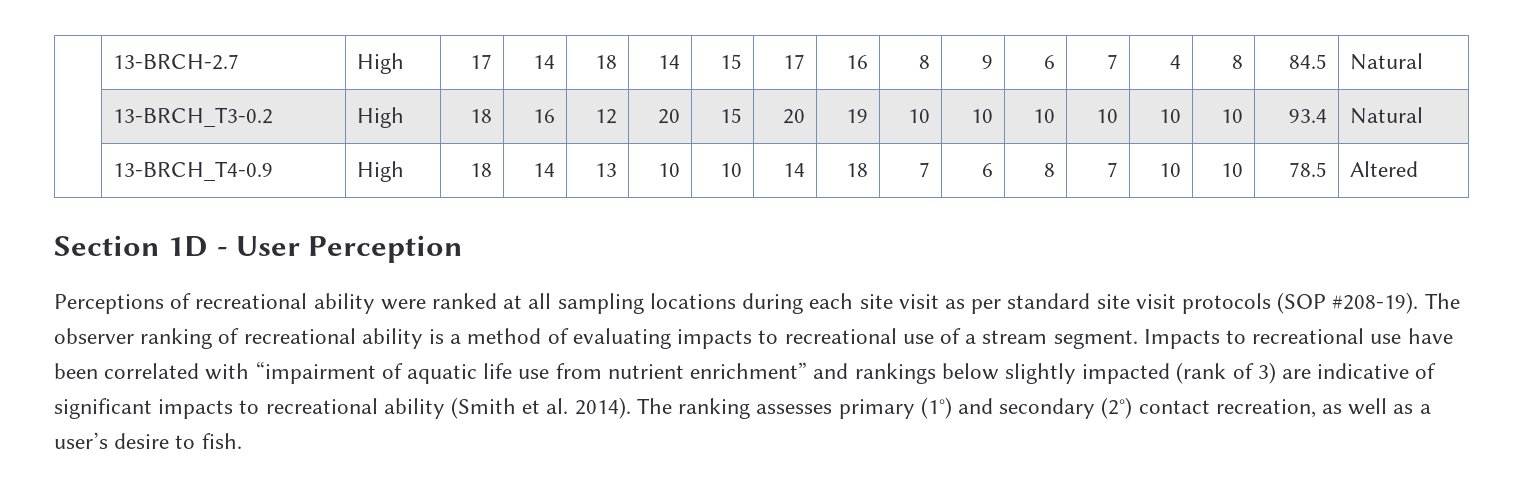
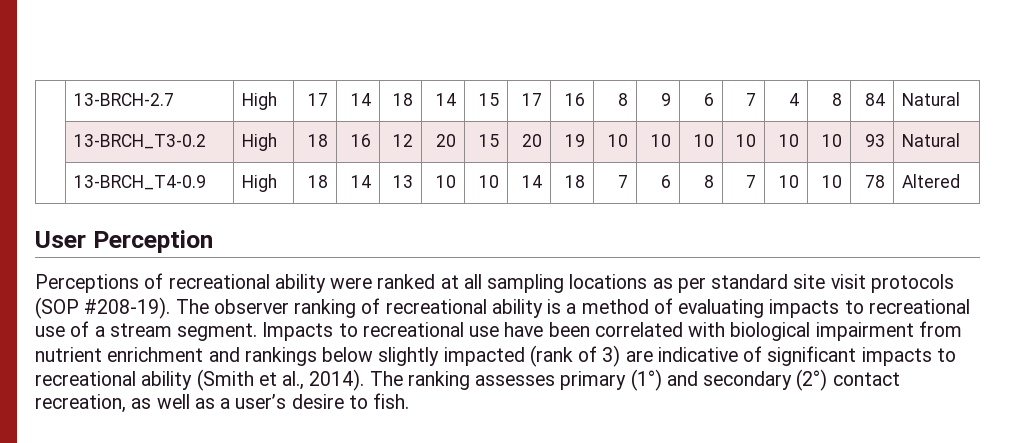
- | 13-BRCH-2.7 | High | 17 | 14 | 18 | 14 | 15 | 17 | 16 | 8 | 9 | 6 | 7 | 4 | 8 | 84.5 | Natural
+ | 13-BRCH-2.7 | High | 17 | 14 | 18 | 14 | 15 | 17 | 16 | 8 | 9 | 6 | 7 | 4 | 8 | 84 | Natural
- | 13-BRCH_T3-0.2 | High | 18 | 16 | 12 | 20 | 15 | 20 | 19 | 10 | 10 | 10 | 10 | 10 | 10 | 93.4 | Natural
+ | 13-BRCH_T3-0.2 | High | 18 | 16 | 12 | 20 | 15 | 20 | 19 | 10 | 10 | 10 | 10 | 10 | 10 | 93 | Natural
- | 13-BRCH_T4-0.9 | High | 18 | 14 | 13 | 10 | 10 | 14 | 18 | 7 | 6 | 8 | 7 | 10 | 10 | 78.5 | Altered
+ | 13-BRCH_T4-0.9 | High | 18 | 14 | 13 | 10 | 10 | 14 | 18 | 7 | 6 | 8 | 7 | 10 | 10 | 78 | Altered
- Section 1D - User Perception
+ User Perception
- Perceptions of recreational ability were ranked at all sampling locations during each site visit as per standard site visit protocols (SOP #208-19).
+ Perceptions of recreational ability were ranked at all sampling locations as per standard site visit protocols (SOP #208-19).
- Impacts to recreational use have been correlated with “impairment of aquatic life use from nutrient enrichment” and rankings below slightly impacted (rank of 3) are indicative of significant impacts to recreational ability (Smith et al. 2014).
+ Impacts to recreational use have been correlated with biological impairment from nutrient enrichment and rankings below slightly impacted (rank of 3) are indicative of significant impacts to recreational ability (Smith et al., 2014).

